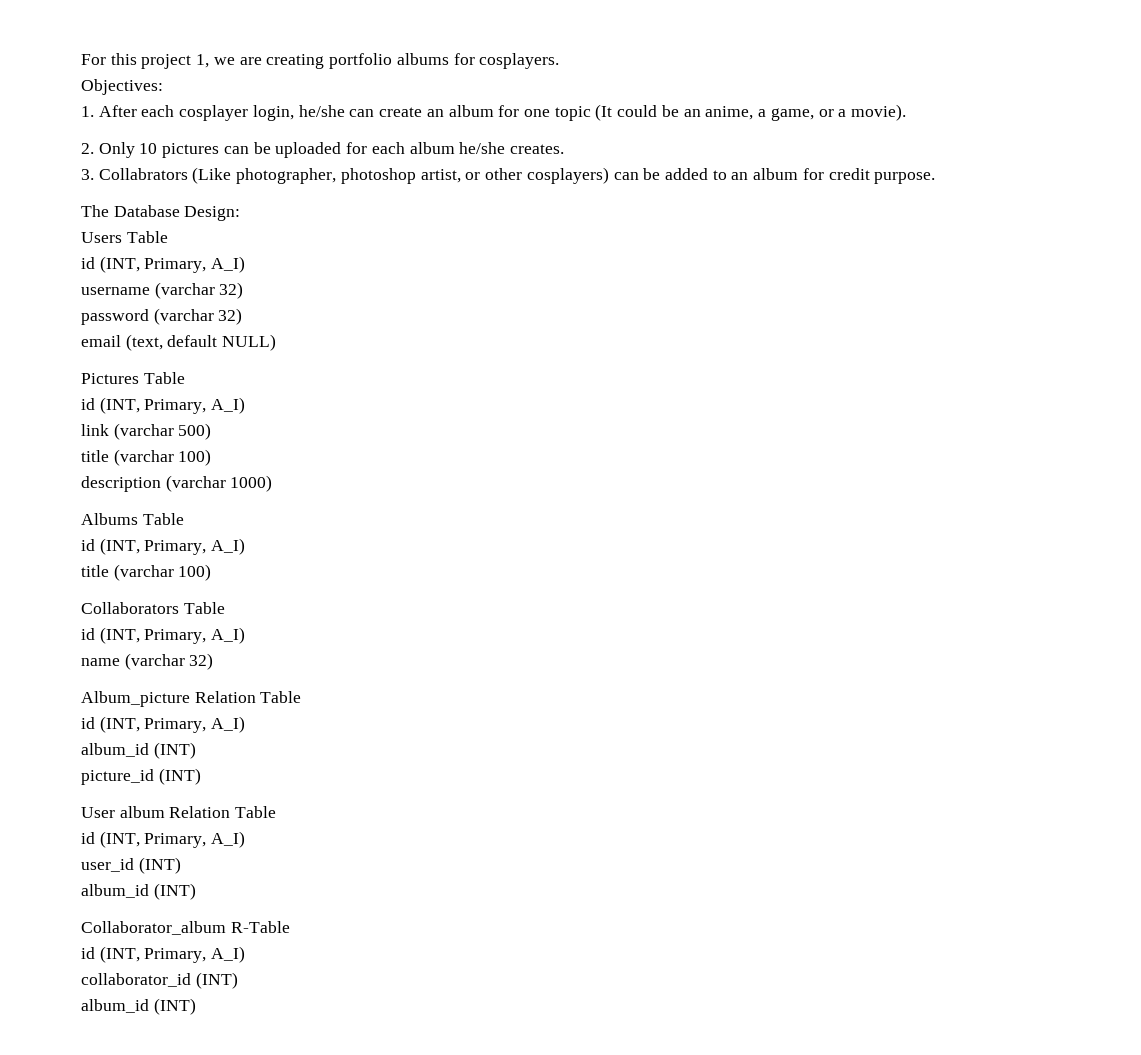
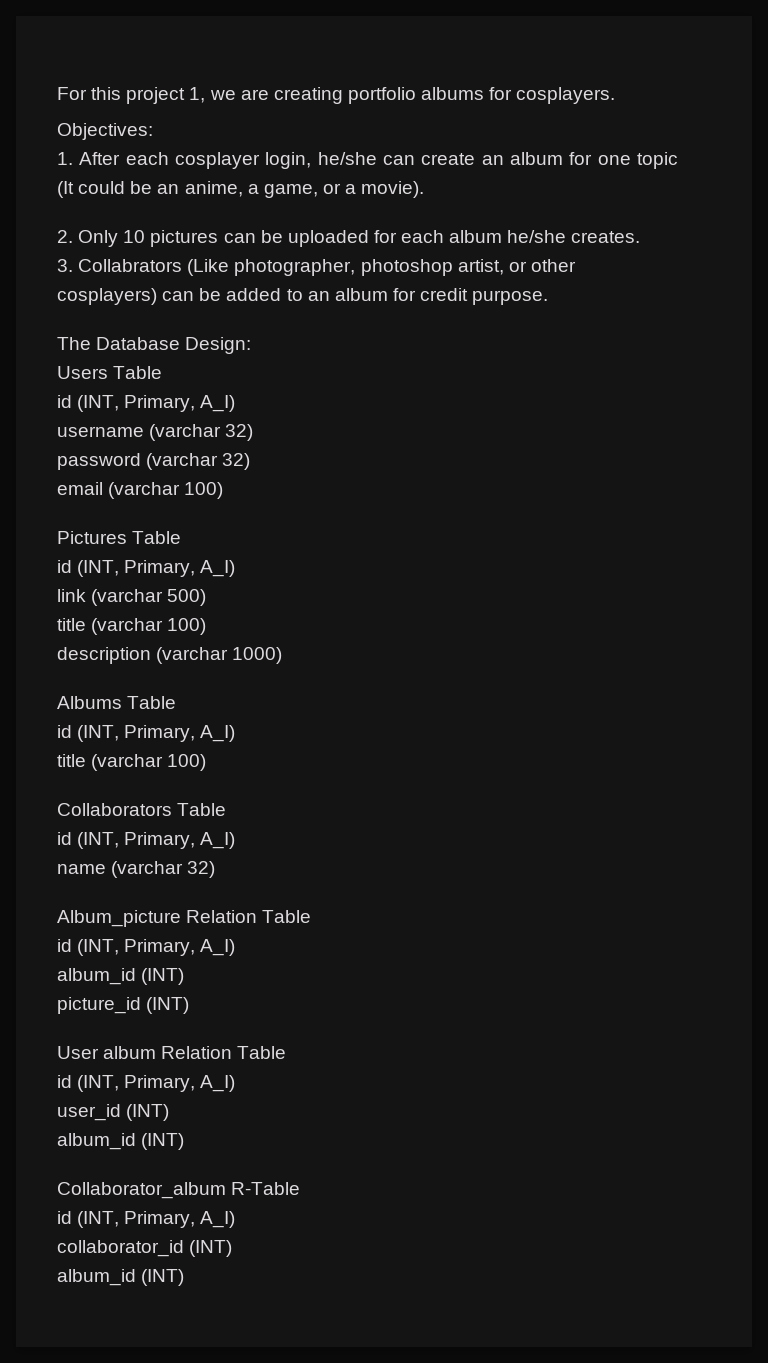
- email (text, default NULL)
+ email (varchar 100)

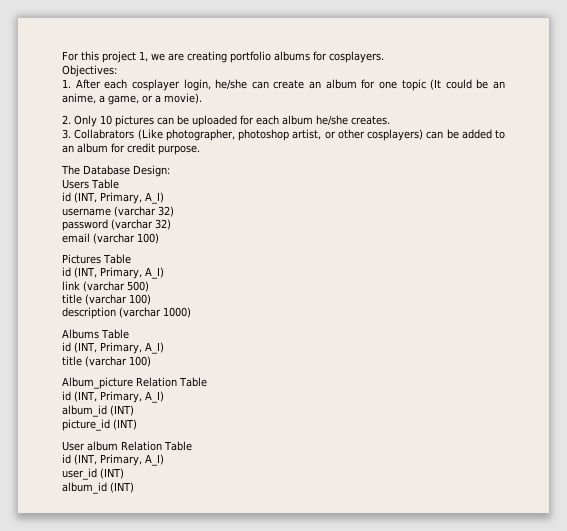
- Collaborators Table
- id (INT, Primary, A_I)
- name (varchar 32)
- Collaborator_album R-Table
- id (INT, Primary, A_I)
- collaborator_id (INT)
- album_id (INT)

